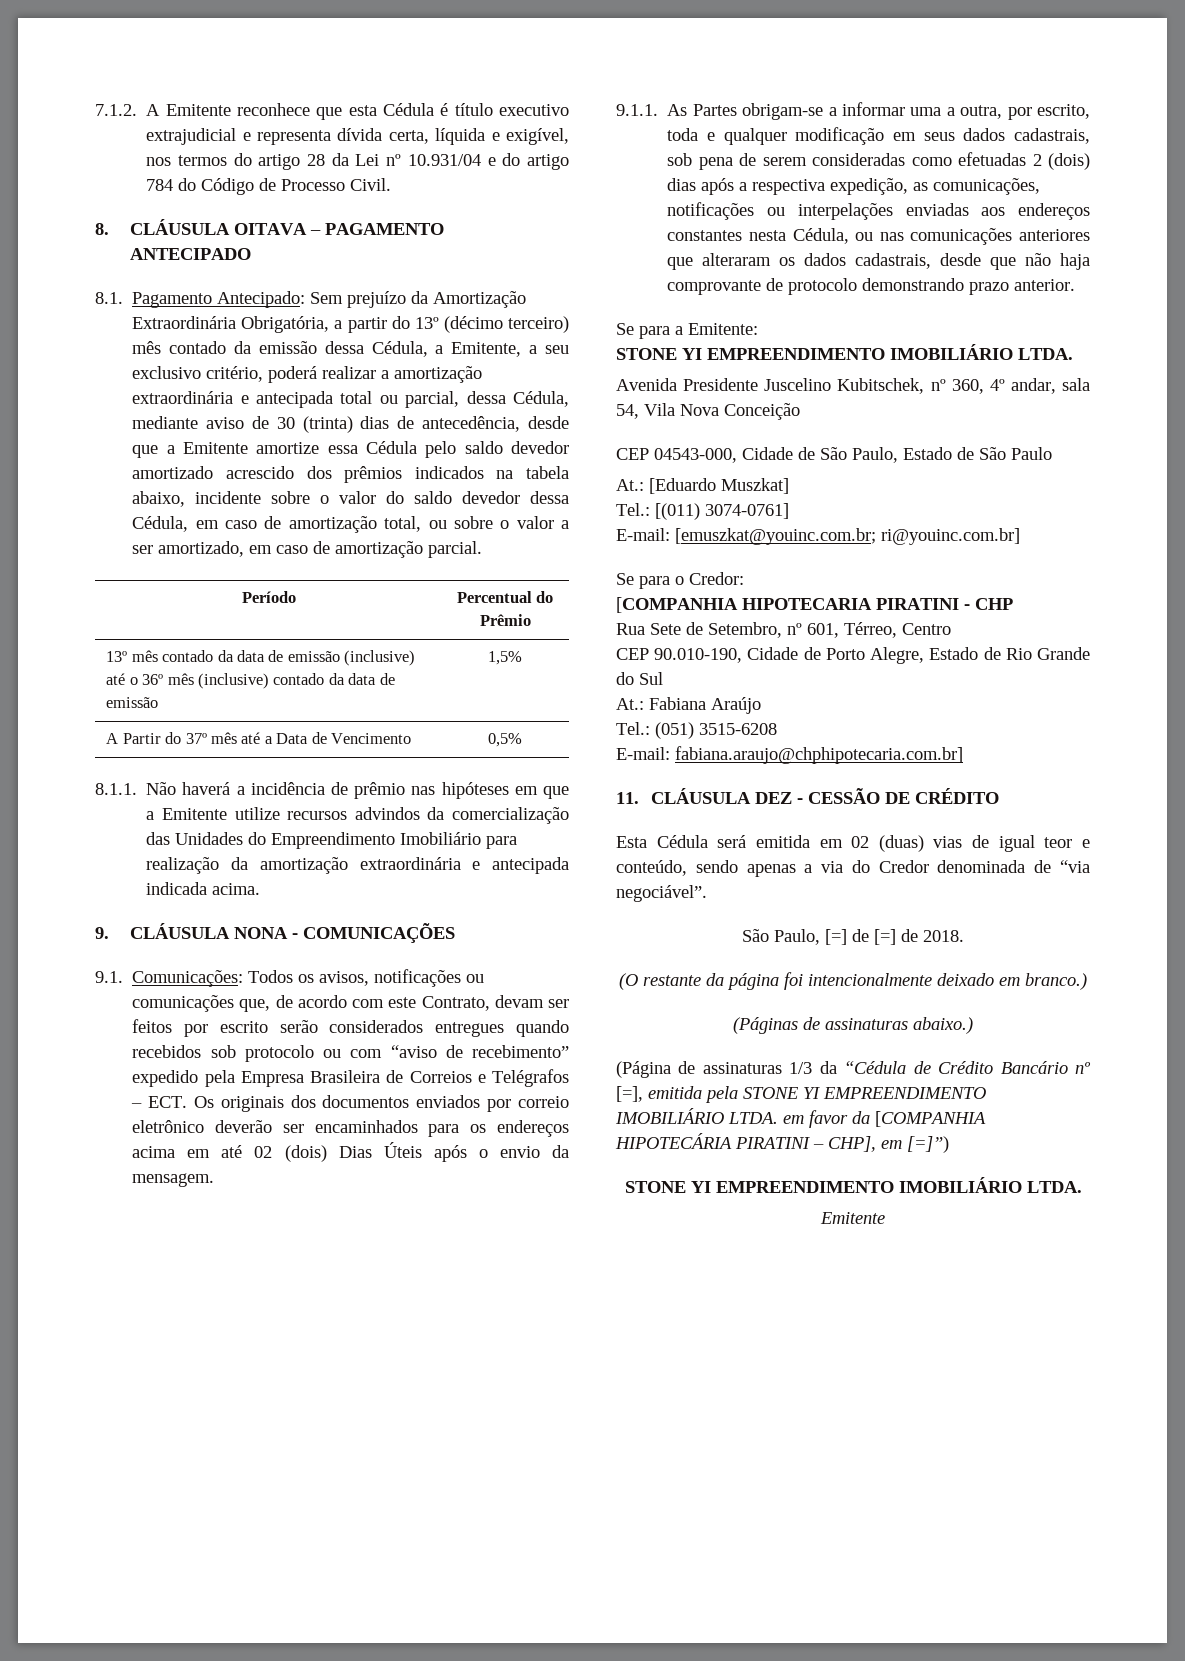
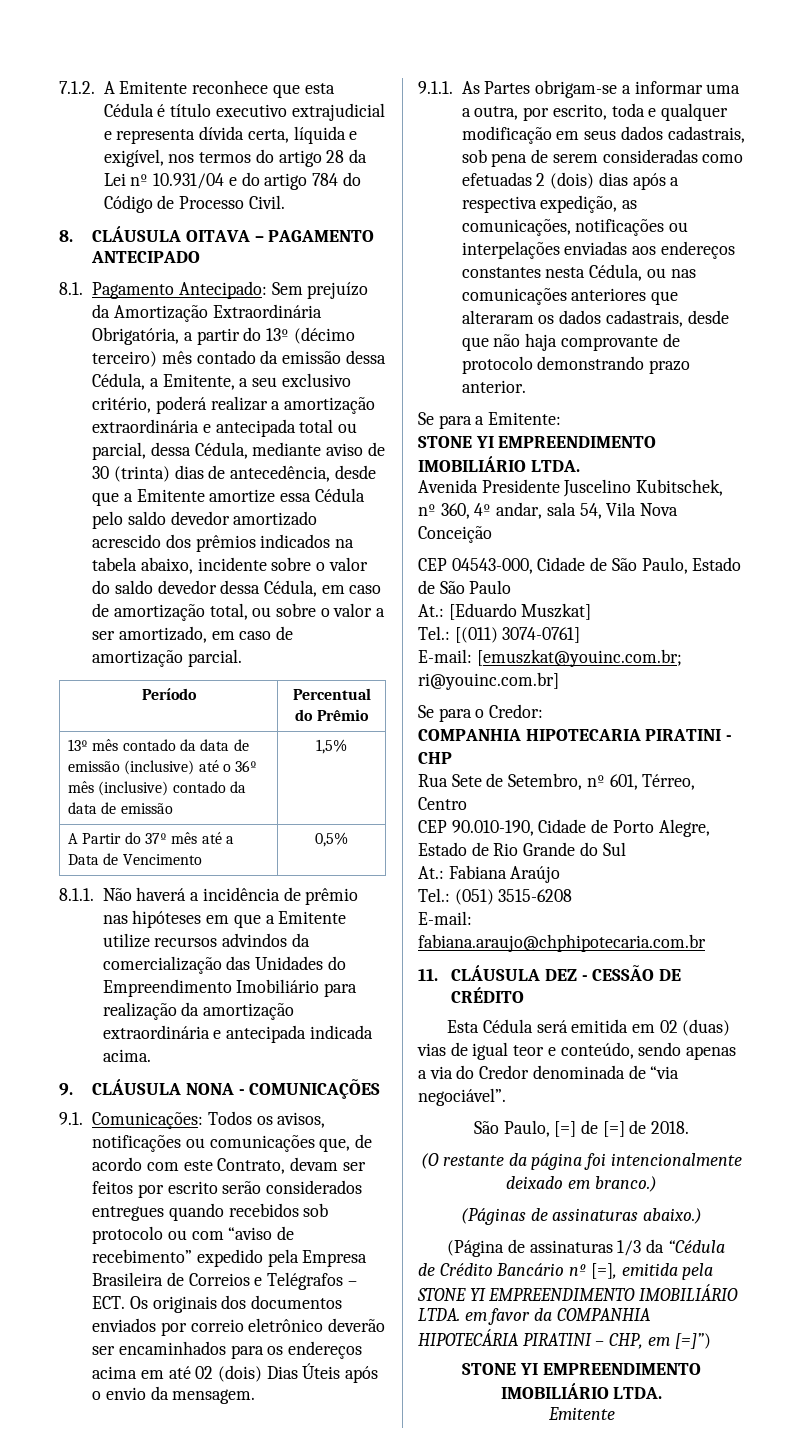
- [COMPANHIA HIPOTECARIA PIRATINI - CHP
+ COMPANHIA HIPOTECARIA PIRATINI - CHP
- E-mail: fabiana.araujo@chphipotecaria.com.br]
+ E-mail: fabiana.araujo@chphipotecaria.com.br
- (Página de assinaturas 1/3 da “Cédula de Crédito Bancário nº [=], emitida pela STONE YI EMPREENDIMENTO IMOBILIÁRIO LTDA. em favor da [COMPANHIA HIPOTECÁRIA PIRATINI – CHP], em [=]”)
+ (Página de assinaturas 1/3 da “Cédula de Crédito Bancário nº [=], emitida pela STONE YI EMPREENDIMENTO IMOBILIÁRIO LTDA. em favor da COMPANHIA HIPOTECÁRIA PIRATINI – CHP, em [=]”)

